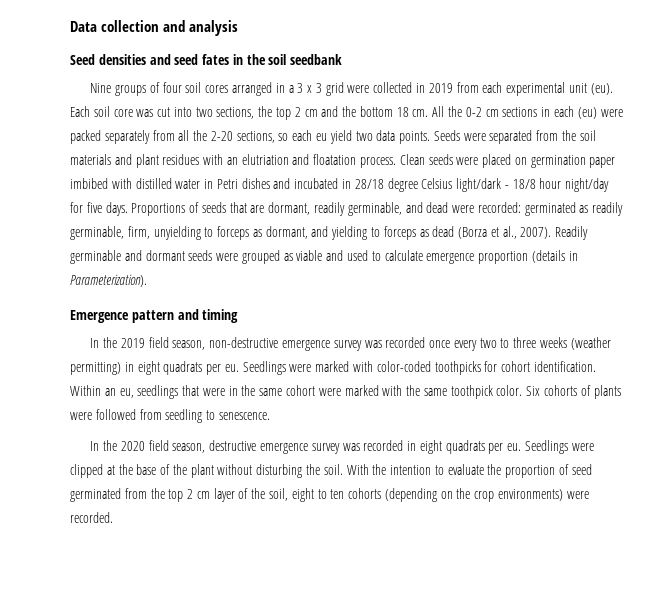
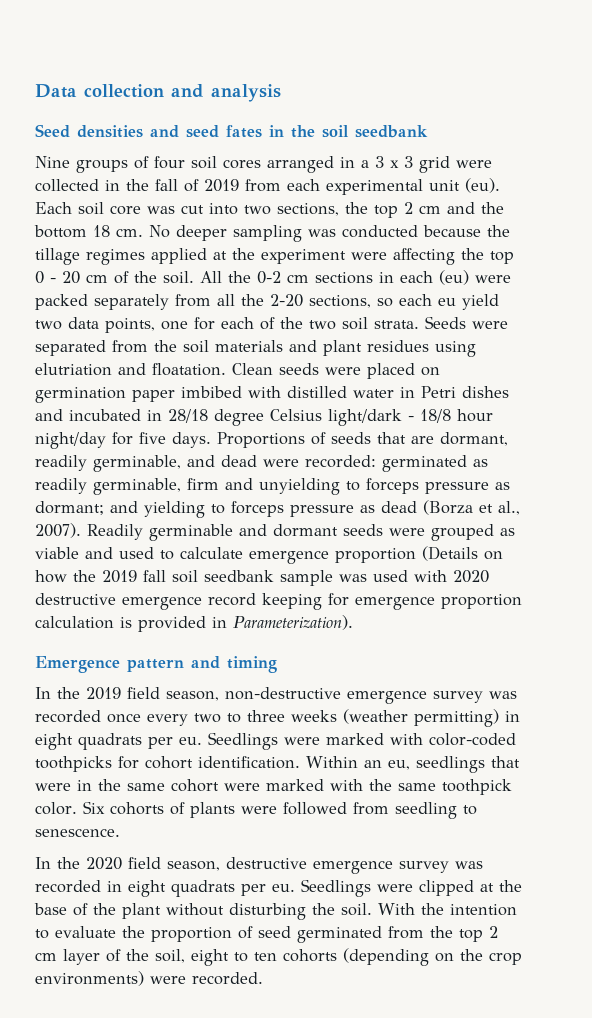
- Nine groups of four soil cores arranged in a 3 x 3 grid were collected in 2019 from each experimental unit (eu).
+ Nine groups of four soil cores arranged in a 3 x 3 grid were collected in the fall of 2019 from each experimental unit (eu).
+ No deeper sampling was conducted because the tillage regimes applied at the experiment were affecting the top 0 - 20 cm of the soil.
- All the 0-2 cm sections in each (eu) were packed separately from all the 2-20 sections, so each eu yield two data points.
+ All the 0-2 cm sections in each (eu) were packed separately from all the 2-20 sections, so each eu yield two data points, one for each of the two soil strata.
- Seeds were separated from the soil materials and plant residues with an elutriation and floatation process.
+ Seeds were separated from the soil materials and plant residues using elutriation and floatation.
- Proportions of seeds that are dormant, readily germinable, and dead were recorded: germinated as readily germinable, firm, unyielding to forceps as dormant, and yielding to forceps as dead (Borza et al., 2007).
+ Proportions of seeds that are dormant, readily germinable, and dead were recorded: germinated as readily germinable, firm and unyielding to forceps pressure as dormant; and yielding to forceps pressure as dead (Borza et al., 2007).
- Readily germinable and dormant seeds were grouped as viable and used to calculate emergence proportion (details in Parameterization).
+ Readily germinable and dormant seeds were grouped as viable and used to calculate emergence proportion (Details on how the 2019 fall soil seedbank sample was used with 2020 destructive emergence record keeping for emergence proportion calculation is provided in Parameterization).

